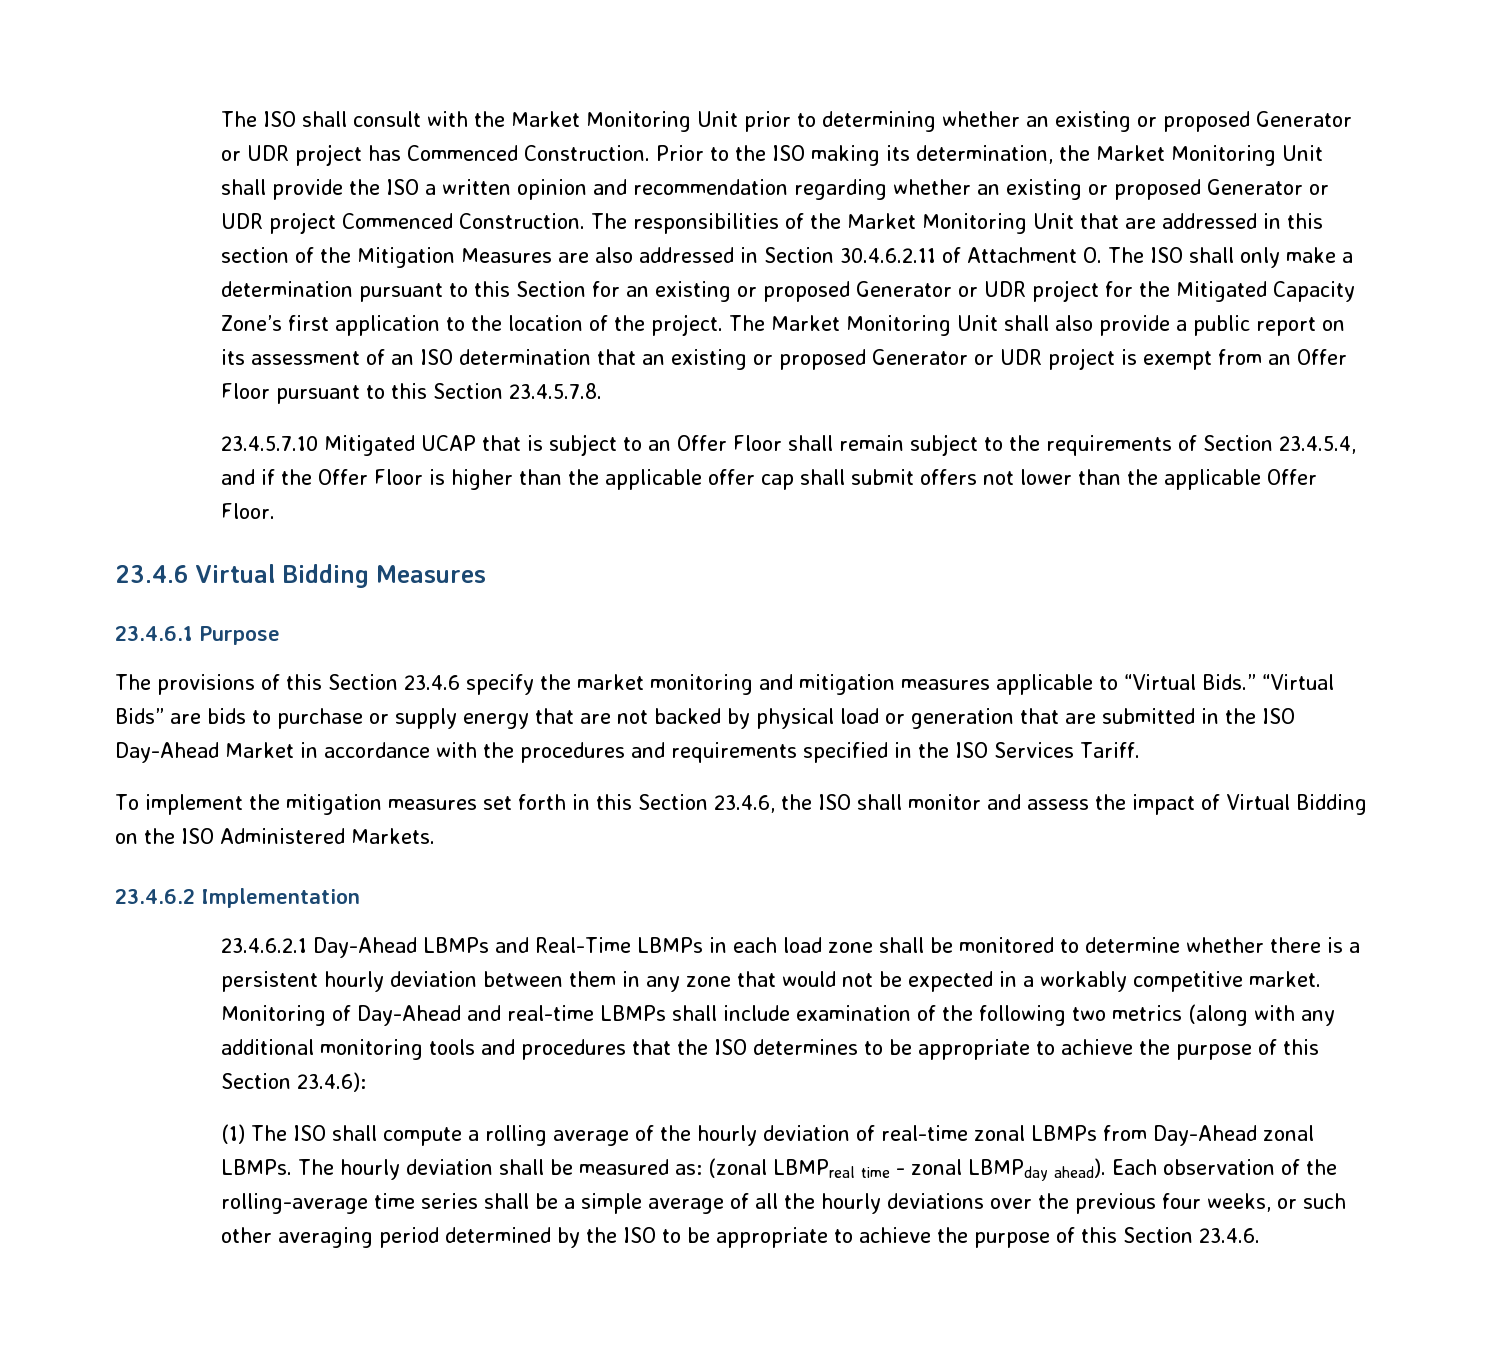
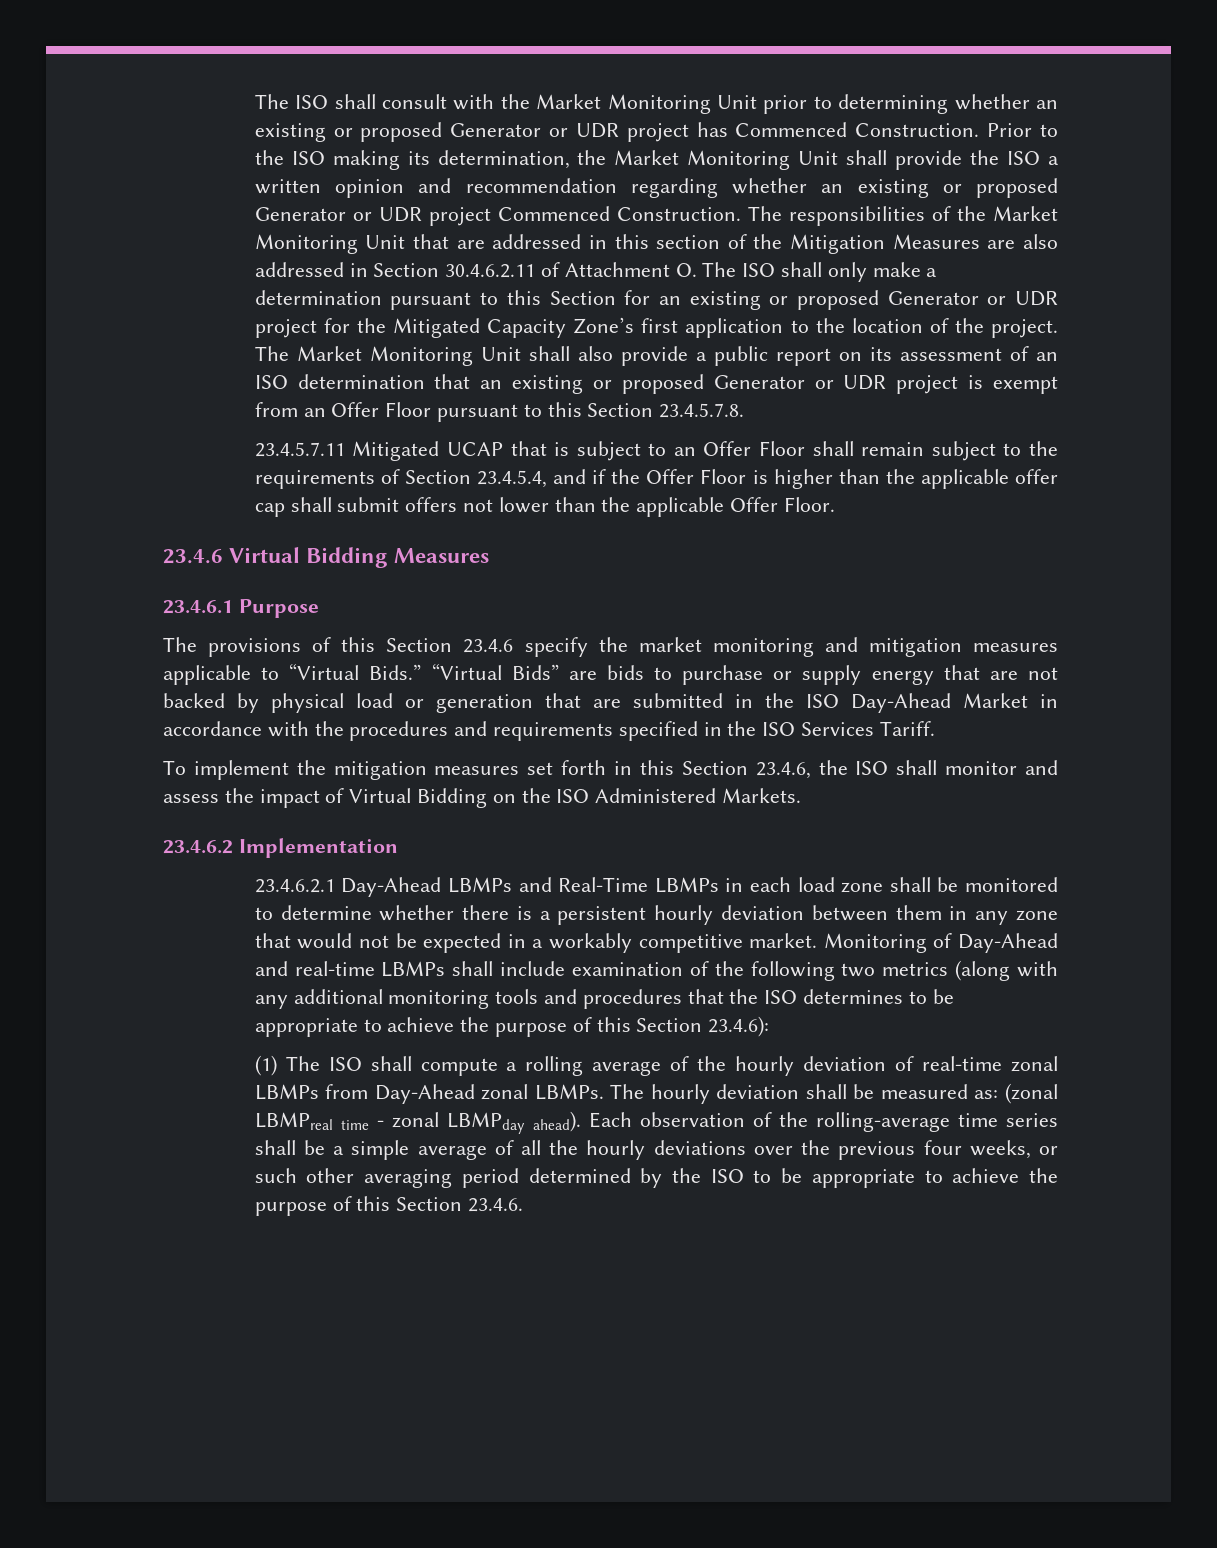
- 23.4.5.7.10 Mitigated UCAP that is subject to an Offer Floor shall remain subject to the requirements of Section 23.4.5.4, and if the Offer Floor is higher than the applicable offer cap shall submit offers not lower than the applicable Offer Floor.
+ 23.4.5.7.11 Mitigated UCAP that is subject to an Offer Floor shall remain subject to the requirements of Section 23.4.5.4, and if the Offer Floor is higher than the applicable offer cap shall submit offers not lower than the applicable Offer Floor.

